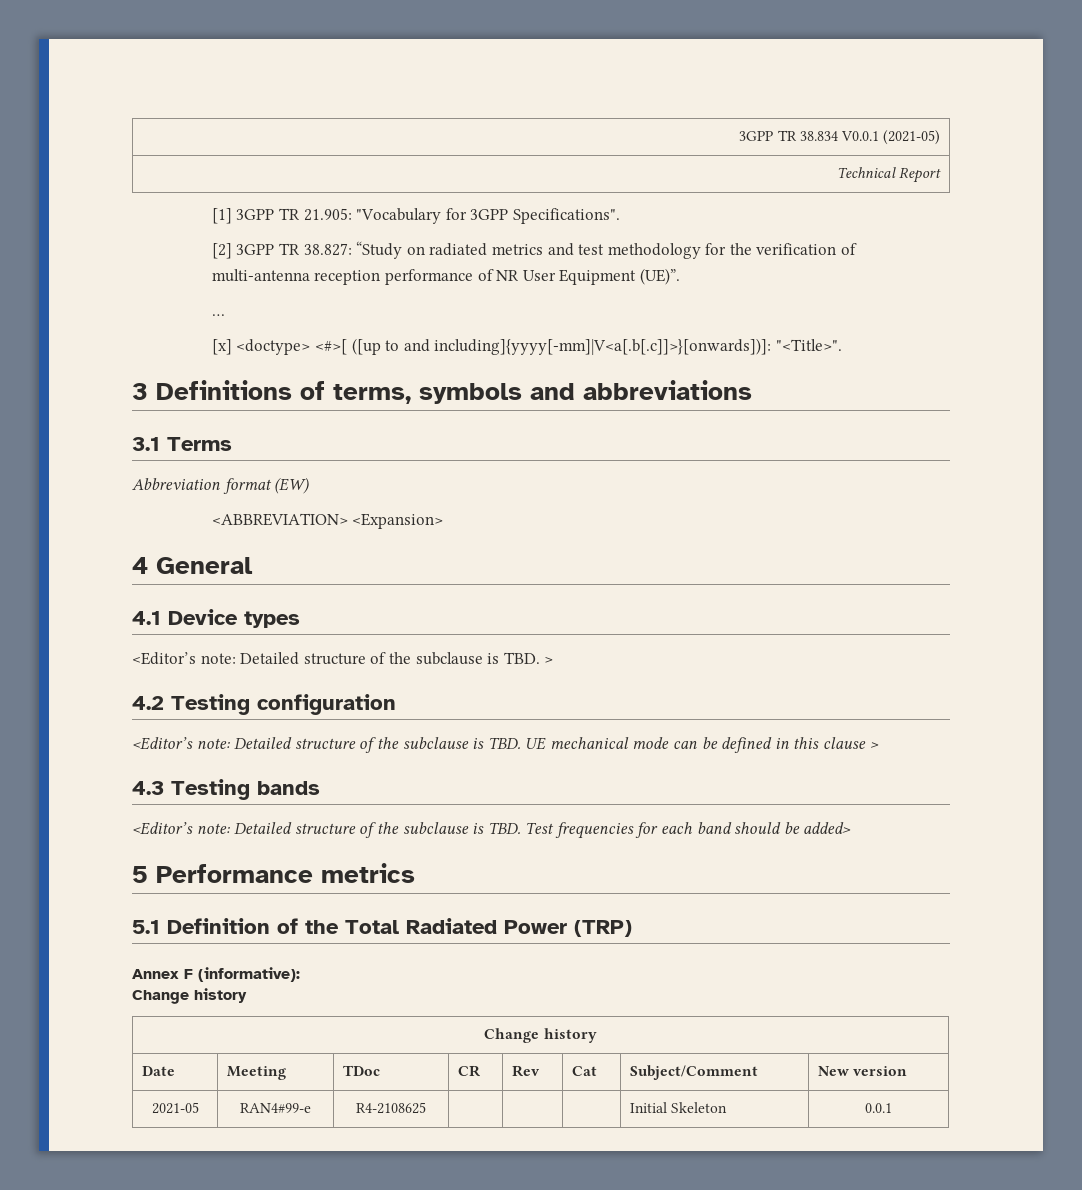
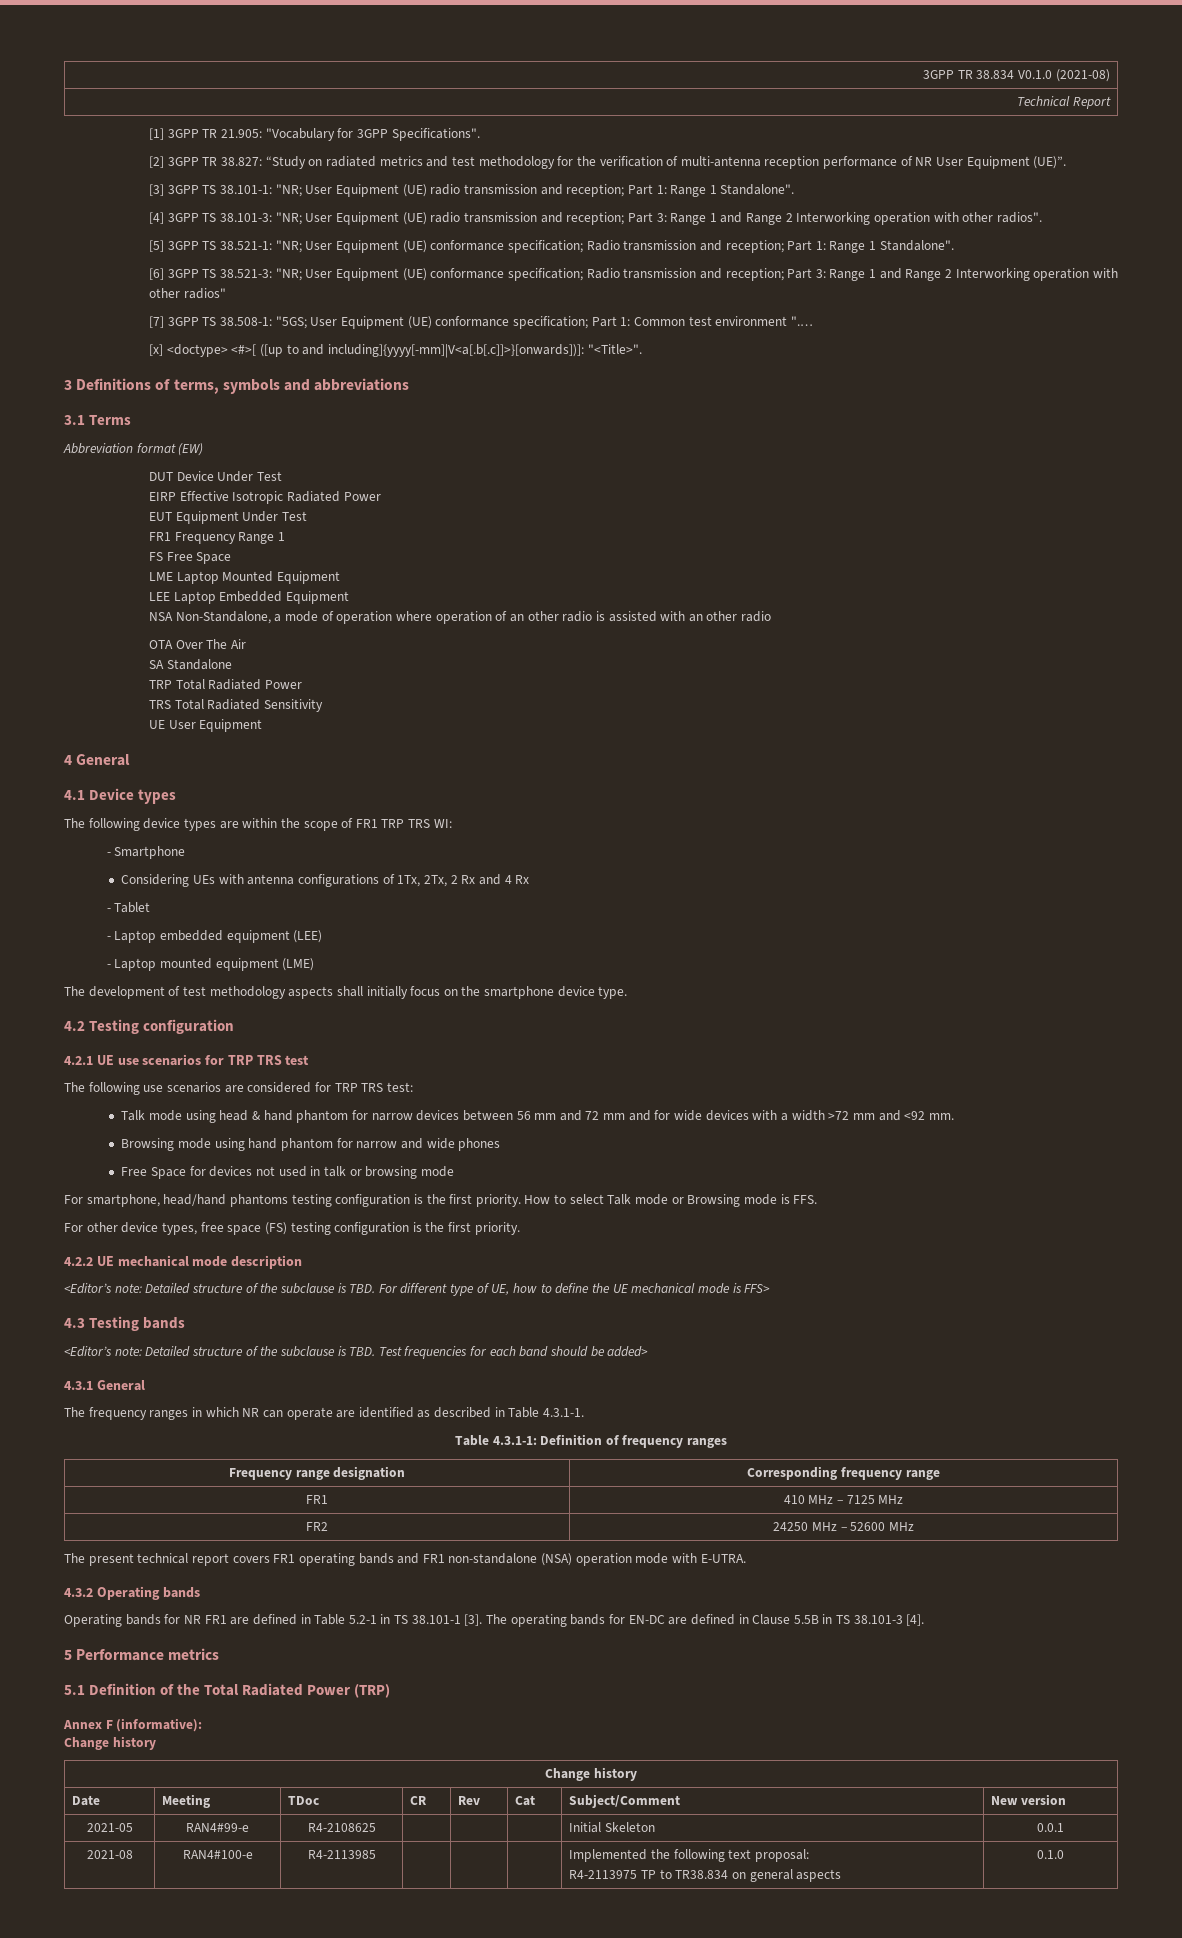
- 3GPP TR 38.834 V0.0.1 (2021-05)
+ 3GPP TR 38.834 V0.1.0 (2021-08)
- …
+ [3] 3GPP TS 38.101-1: "NR; User Equipment (UE) radio transmission and reception; Part 1: Range 1 Standalone".
+ [4] 3GPP TS 38.101-3: "NR; User Equipment (UE) radio transmission and reception; Part 3: Range 1 and Range 2 Interworking operation with other radios".
+ [5] 3GPP TS 38.521-1: "NR; User Equipment (UE) conformance specification; Radio transmission and reception; Part 1: Range 1 Standalone".
+ [6] 3GPP TS 38.521-3: "NR; User Equipment (UE) conformance specification; Radio transmission and reception; Part 3: Range 1 and Range 2 Interworking operation with other radios"
+ [7] 3GPP TS 38.508-1: "5GS; User Equipment (UE) conformance specification; Part 1: Common test environment ".…
- <ABBREVIATION> <Expansion>
+ DUT Device Under Test
+ EIRP Effective Isotropic Radiated Power
+ EUT Equipment Under Test
+ FR1 Frequency Range 1
+ FS Free Space
+ LME Laptop Mounted Equipment
+ LEE Laptop Embedded Equipment
+ NSA Non-Standalone, a mode of operation where operation of an other radio is assisted with an other radio
+ OTA Over The Air
+ SA Standalone
+ TRP Total Radiated Power
+ TRS Total Radiated Sensitivity
+ UE User Equipment
- <Editor’s note: Detailed structure of the subclause is TBD. >
+ The following device types are within the scope of FR1 TRP TRS WI:
+ - Smartphone
+ Considering UEs with antenna configurations of 1Tx, 2Tx, 2 Rx and 4 Rx
+ - Tablet
+ - Laptop embedded equipment (LEE)
+ - Laptop mounted equipment (LME)
+ The development of test methodology aspects shall initially focus on the smartphone device type.
  4.2 Testing configuration
- <Editor’s note: Detailed structure of the subclause is TBD. UE mechanical mode can be defined in this clause >
+ 4.2.1 UE use scenarios for TRP TRS test
+ The following use scenarios are considered for TRP TRS test:
+ Talk mode using head & hand phantom for narrow devices between 56 mm and 72 mm and for wide devices with a width >72 mm and <92 mm.
+ Browsing mode using hand phantom for narrow and wide phones
+ Free Space for devices not used in talk or browsing mode
+ For smartphone, head/hand phantoms testing configuration is the first priority. How to select Talk mode or Browsing mode is FFS.
+ For other device types, free space (FS) testing configuration is the first priority.
+ 4.2.2 UE mechanical mode description
+ <Editor’s note: Detailed structure of the subclause is TBD. For different type of UE, how to define the UE mechanical mode is FFS>
+ 4.3.1 General
+ The frequency ranges in which NR can operate are identified as described in Table 4.3.1-1.
+ Table 4.3.1-1: Definition of frequency ranges
+ Frequency range designation | Corresponding frequency range
+ FR1 | 410 MHz – 7125 MHz
+ FR2 | 24250 MHz – 52600 MHz
+ The present technical report covers FR1 operating bands and FR1 non-standalone (NSA) operation mode with E-UTRA.
+ 4.3.2 Operating bands
+ Operating bands for NR FR1 are defined in Table 5.2-1 in TS 38.101-1 [3]. The operating bands for EN-DC are defined in Clause 5.5B in TS 38.101-3 [4].
+ 2021-08 | RAN4#100-e | R4-2113985 | | | | Implemented the following text proposal:
+ R4-2113975 TP to TR38.834 on general aspects | 0.1.0

